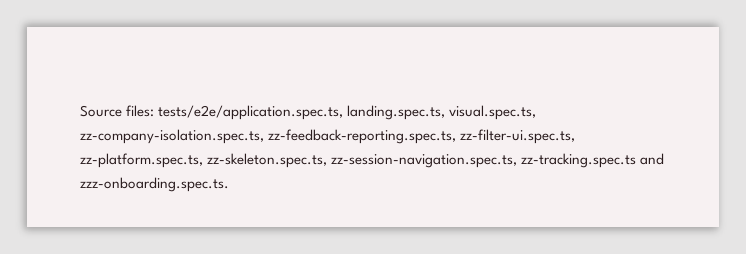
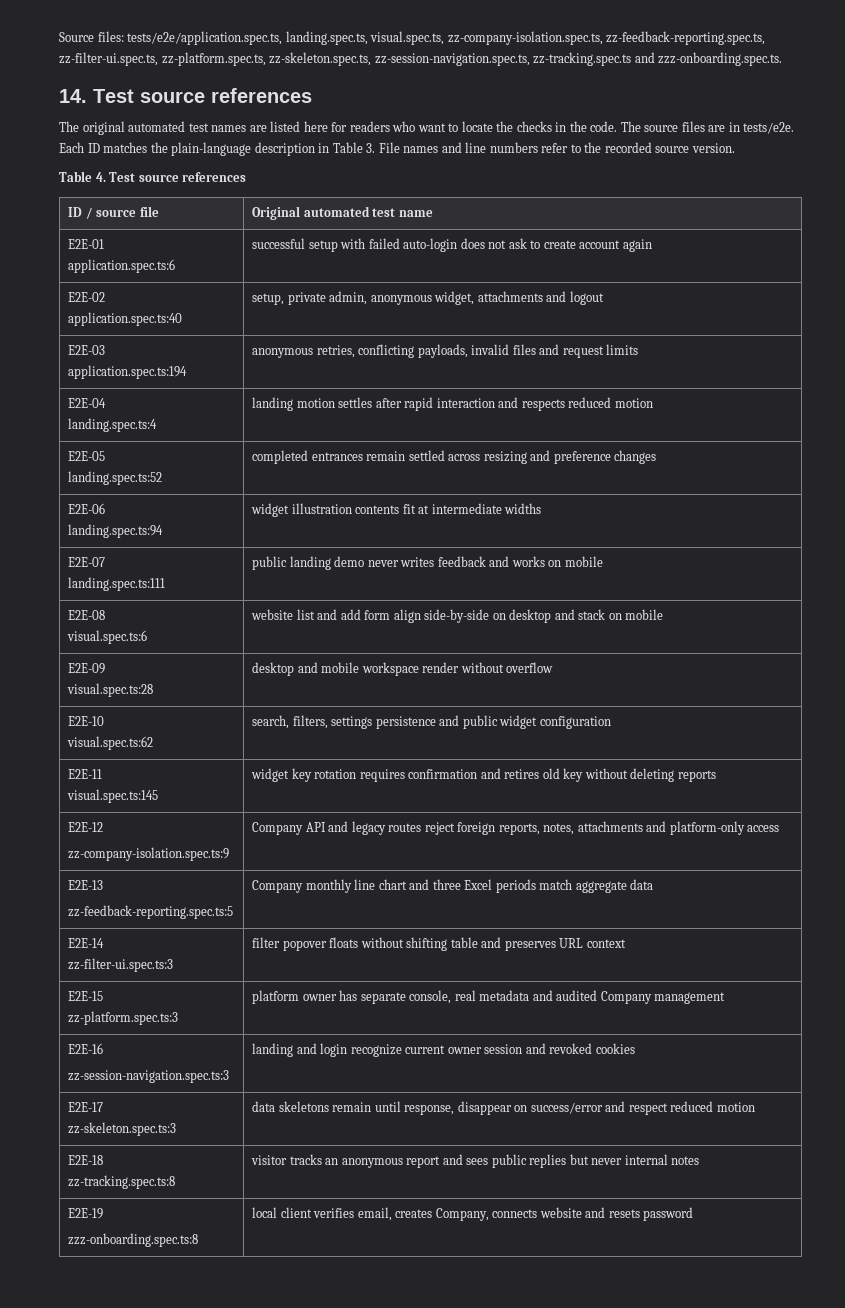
+ 14. Test source references
+ The original automated test names are listed here for readers who want to locate the checks in the code. The source files are in tests/e2e. Each ID matches the plain-language description in Table 3. File names and line numbers refer to the recorded source version.
+ Table 4. Test source references
+ ID / source file | Original automated test name
+ E2E-01
+ application.spec.ts:6 | successful setup with failed auto-login does not ask to create account again
+ E2E-02
+ application.spec.ts:40 | setup, private admin, anonymous widget, attachments and logout
+ E2E-03
+ application.spec.ts:194 | anonymous retries, conflicting payloads, invalid files and request limits
+ E2E-04
+ landing.spec.ts:4 | landing motion settles after rapid interaction and respects reduced motion
+ E2E-05
+ landing.spec.ts:52 | completed entrances remain settled across resizing and preference changes
+ E2E-06
+ landing.spec.ts:94 | widget illustration contents fit at intermediate widths
+ E2E-07
+ landing.spec.ts:111 | public landing demo never writes feedback and works on mobile
+ E2E-08
+ visual.spec.ts:6 | website list and add form align side-by-side on desktop and stack on mobile
+ E2E-09
+ visual.spec.ts:28 | desktop and mobile workspace render without overflow
+ E2E-10
+ visual.spec.ts:62 | search, filters, settings persistence and public widget configuration
+ E2E-11
+ visual.spec.ts:145 | widget key rotation requires confirmation and retires old key without deleting reports
+ E2E-12
+ zz-company-isolation.spec.ts:9 | Company API and legacy routes reject foreign reports, notes, attachments and platform-only access
+ E2E-13
+ zz-feedback-reporting.spec.ts:5 | Company monthly line chart and three Excel periods match aggregate data
+ E2E-14
+ zz-filter-ui.spec.ts:3 | filter popover floats without shifting table and preserves URL context
+ E2E-15
+ zz-platform.spec.ts:3 | platform owner has separate console, real metadata and audited Company management
+ E2E-16
+ zz-session-navigation.spec.ts:3 | landing and login recognize current owner session and revoked cookies
+ E2E-17
+ zz-skeleton.spec.ts:3 | data skeletons remain until response, disappear on success/error and respect reduced motion
+ E2E-18
+ zz-tracking.spec.ts:8 | visitor tracks an anonymous report and sees public replies but never internal notes
+ E2E-19
+ zzz-onboarding.spec.ts:8 | local client verifies email, creates Company, connects website and resets password

